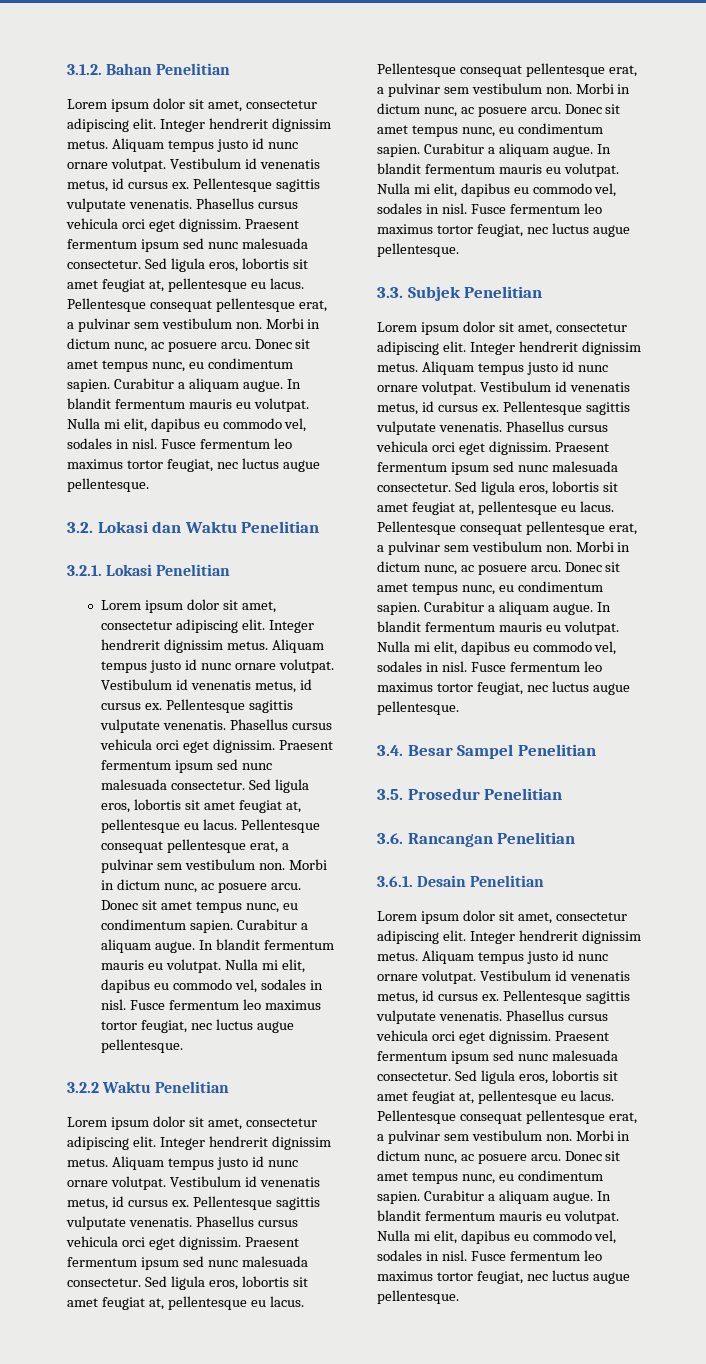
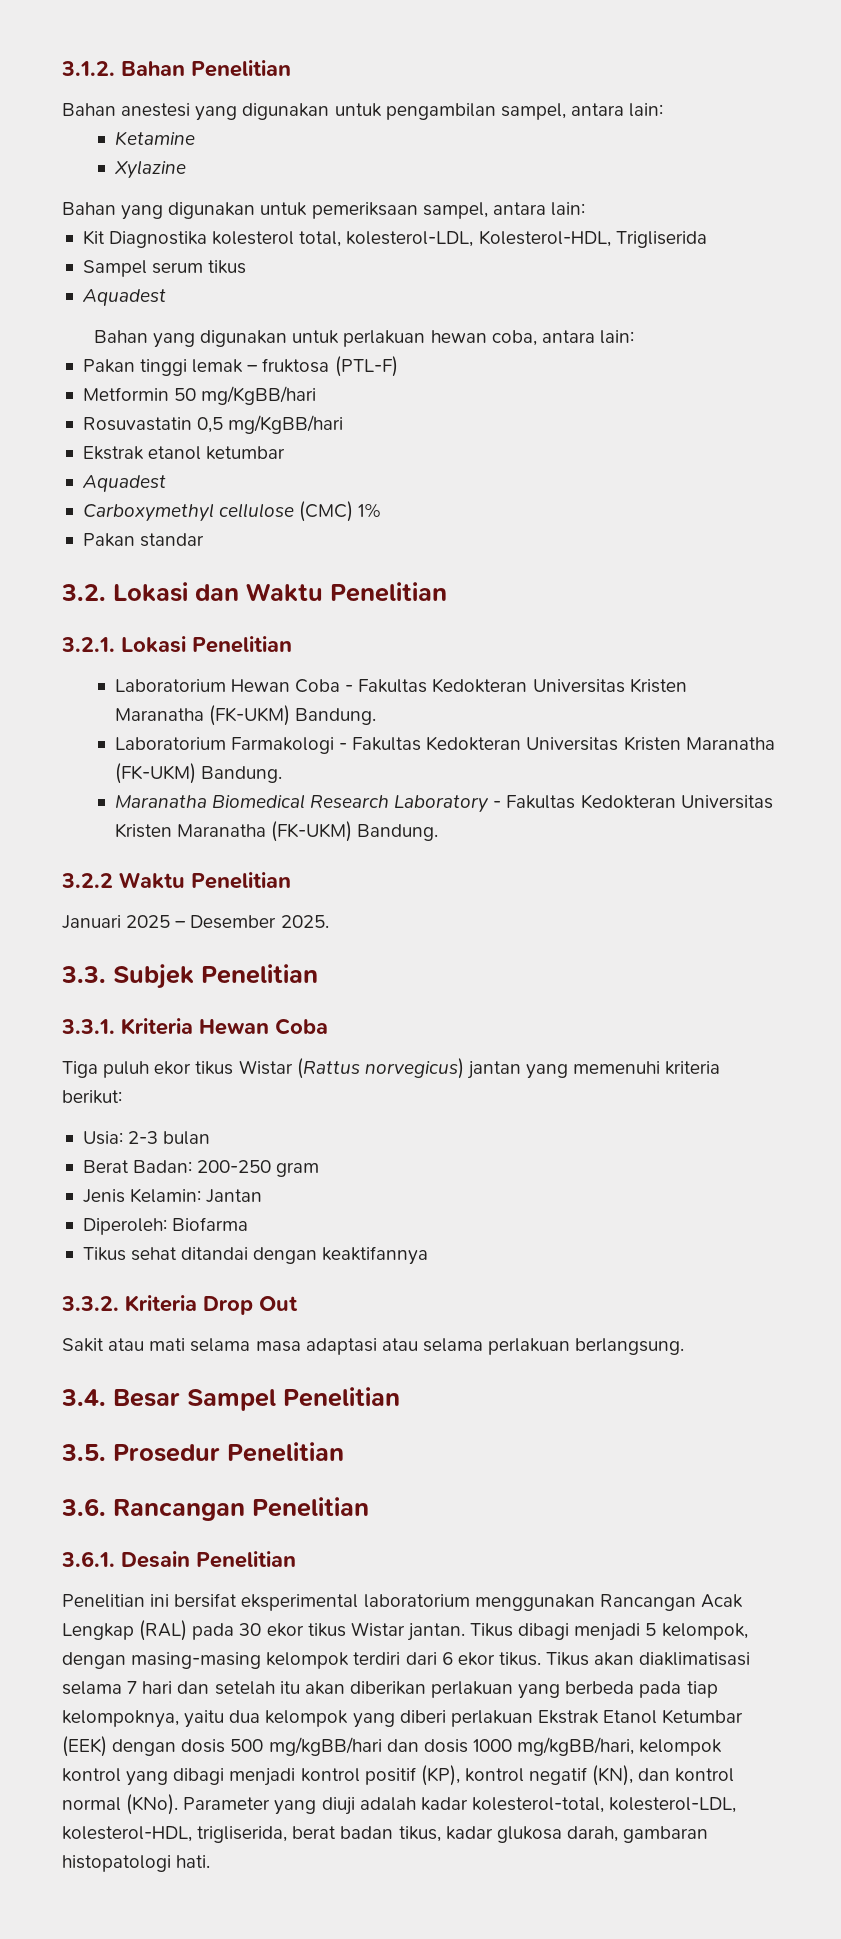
  3.1.2. Bahan Penelitian
- Lorem ipsum dolor sit amet, consectetur adipiscing elit. Integer hendrerit dignissim metus. Aliquam tempus justo id nunc ornare volutpat. Vestibulum id venenatis metus, id cursus ex. Pellentesque sagittis vulputate venenatis. Phasellus cursus vehicula orci eget dignissim. Praesent fermentum ipsum sed nunc malesuada consectetur. Sed ligula eros, lobortis sit amet feugiat at, pellentesque eu lacus. Pellentesque consequat pellentesque erat, a pulvinar sem vestibulum non. Morbi in dictum nunc, ac posuere arcu. Donec sit amet tempus nunc, eu condimentum sapien. Curabitur a aliquam augue. In blandit fermentum mauris eu volutpat. Nulla mi elit, dapibus eu commodo vel, sodales in nisl. Fusce fermentum leo maximus tortor feugiat, nec luctus augue pellentesque.
+ Bahan anestesi yang digunakan untuk pengambilan sampel, antara lain:
+ Ketamine
+ Xylazine
+ Bahan yang digunakan untuk pemeriksaan sampel, antara lain:
+ Kit Diagnostika kolesterol total, kolesterol-LDL, Kolesterol-HDL, Trigliserida
+ Sampel serum tikus
+ Aquadest
+ Bahan yang digunakan untuk perlakuan hewan coba, antara lain:
+ Pakan tinggi lemak – fruktosa (PTL-F)
+ Metformin 50 mg/KgBB/hari
+ Rosuvastatin 0,5 mg/KgBB/hari
+ Ekstrak etanol ketumbar
+ Aquadest
+ Carboxymethyl cellulose (CMC) 1%
+ Pakan standar
  3.2.1. Lokasi Penelitian
- Lorem ipsum dolor sit amet, consectetur adipiscing elit. Integer hendrerit dignissim metus. Aliquam tempus justo id nunc ornare volutpat. Vestibulum id venenatis metus, id cursus ex. Pellentesque sagittis vulputate venenatis. Phasellus cursus vehicula orci eget dignissim. Praesent fermentum ipsum sed nunc malesuada consectetur. Sed ligula eros, lobortis sit amet feugiat at, pellentesque eu lacus. Pellentesque consequat pellentesque erat, a pulvinar sem vestibulum non. Morbi in dictum nunc, ac posuere arcu. Donec sit amet tempus nunc, eu condimentum sapien. Curabitur a aliquam augue. In blandit fermentum mauris eu volutpat. Nulla mi elit, dapibus eu commodo vel, sodales in nisl. Fusce fermentum leo maximus tortor feugiat, nec luctus augue pellentesque.
+ Laboratorium Hewan Coba - Fakultas Kedokteran Universitas Kristen Maranatha (FK-UKM) Bandung.
+ Laboratorium Farmakologi - Fakultas Kedokteran Universitas Kristen Maranatha (FK-UKM) Bandung.
+ Maranatha Biomedical Research Laboratory - Fakultas Kedokteran Universitas Kristen Maranatha (FK-UKM) Bandung.
  3.2.2 Waktu Penelitian
- Lorem ipsum dolor sit amet, consectetur adipiscing elit. Integer hendrerit dignissim metus. Aliquam tempus justo id nunc ornare volutpat. Vestibulum id venenatis metus, id cursus ex. Pellentesque sagittis vulputate venenatis. Phasellus cursus vehicula orci eget dignissim. Praesent fermentum ipsum sed nunc malesuada consectetur. Sed ligula eros, lobortis sit amet feugiat at, pellentesque eu lacus. Pellentesque consequat pellentesque erat, a pulvinar sem vestibulum non. Morbi in dictum nunc, ac posuere arcu. Donec sit amet tempus nunc, eu condimentum sapien. Curabitur a aliquam augue. In blandit fermentum mauris eu volutpat. Nulla mi elit, dapibus eu commodo vel, sodales in nisl. Fusce fermentum leo maximus tortor feugiat, nec luctus augue pellentesque.
+ Januari 2025 – Desember 2025.
  3.3. Subjek Penelitian
- Lorem ipsum dolor sit amet, consectetur adipiscing elit. Integer hendrerit dignissim metus. Aliquam tempus justo id nunc ornare volutpat. Vestibulum id venenatis metus, id cursus ex. Pellentesque sagittis vulputate venenatis. Phasellus cursus vehicula orci eget dignissim. Praesent fermentum ipsum sed nunc malesuada consectetur. Sed ligula eros, lobortis sit amet feugiat at, pellentesque eu lacus. Pellentesque consequat pellentesque erat, a pulvinar sem vestibulum non. Morbi in dictum nunc, ac posuere arcu. Donec sit amet tempus nunc, eu condimentum sapien. Curabitur a aliquam augue. In blandit fermentum mauris eu volutpat. Nulla mi elit, dapibus eu commodo vel, sodales in nisl. Fusce fermentum leo maximus tortor feugiat, nec luctus augue pellentesque.
+ 3.3.1. Kriteria Hewan Coba
+ Tiga puluh ekor tikus Wistar (Rattus norvegicus) jantan yang memenuhi kriteria berikut:
+ Usia: 2-3 bulan
+ Berat Badan: 200-250 gram
+ Jenis Kelamin: Jantan
+ Diperoleh: Biofarma
+ Tikus sehat ditandai dengan keaktifannya
+ 3.3.2. Kriteria Drop Out
+ Sakit atau mati selama masa adaptasi atau selama perlakuan berlangsung.
  3.6.1. Desain Penelitian
- Lorem ipsum dolor sit amet, consectetur adipiscing elit. Integer hendrerit dignissim metus. Aliquam tempus justo id nunc ornare volutpat. Vestibulum id venenatis metus, id cursus ex. Pellentesque sagittis vulputate venenatis. Phasellus cursus vehicula orci eget dignissim. Praesent fermentum ipsum sed nunc malesuada consectetur. Sed ligula eros, lobortis sit amet feugiat at, pellentesque eu lacus. Pellentesque consequat pellentesque erat, a pulvinar sem vestibulum non. Morbi in dictum nunc, ac posuere arcu. Donec sit amet tempus nunc, eu condimentum sapien. Curabitur a aliquam augue. In blandit fermentum mauris eu volutpat. Nulla mi elit, dapibus eu commodo vel, sodales in nisl. Fusce fermentum leo maximus tortor feugiat, nec luctus augue pellentesque.
+ Penelitian ini bersifat eksperimental laboratorium menggunakan Rancangan Acak Lengkap (RAL) pada 30 ekor tikus Wistar jantan. Tikus dibagi menjadi 5 kelompok, dengan masing-masing kelompok terdiri dari 6 ekor tikus. Tikus akan diaklimatisasi selama 7 hari dan setelah itu akan diberikan perlakuan yang berbeda pada tiap kelompoknya, yaitu dua kelompok yang diberi perlakuan Ekstrak Etanol Ketumbar (EEK) dengan dosis 500 mg/kgBB/hari dan dosis 1000 mg/kgBB/hari, kelompok kontrol yang dibagi menjadi kontrol positif (KP), kontrol negatif (KN), dan kontrol normal (KNo). Parameter yang diuji adalah kadar kolesterol-total, kolesterol-LDL, kolesterol-HDL, trigliserida, berat badan tikus, kadar glukosa darah, gambaran histopatologi hati.

